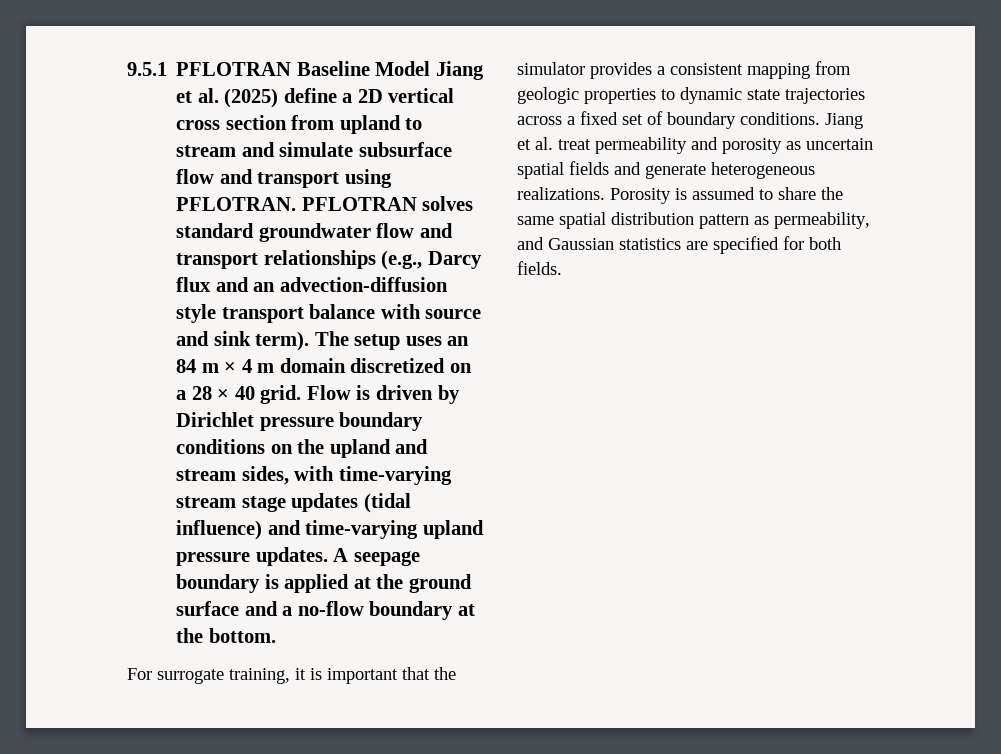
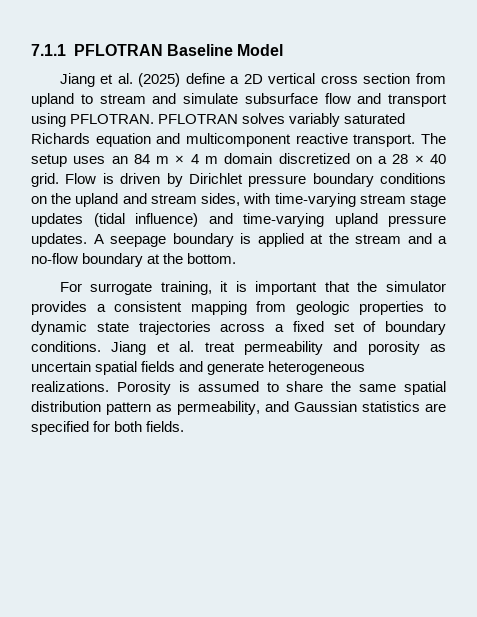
- 9.5.1 PFLOTRAN Baseline Model Jiang et al. (2025) define a 2D vertical cross section from upland to stream and simulate subsurface flow and transport using PFLOTRAN.
+ 7.1.1 PFLOTRAN Baseline Model
+ Jiang et al. (2025) define a 2D vertical cross section from upland to stream and simulate subsurface flow and transport using PFLOTRAN.
- PFLOTRAN solves standard groundwater flow and transport relationships (e.g., Darcy flux and an advection-diffusion style transport balance with source and sink term).
+ PFLOTRAN solves variably saturated Richards equation and multicomponent reactive transport.
- A seepage boundary is applied at the ground surface and a no‑flow boundary at the bottom.
+ A seepage boundary is applied at the stream and a no‑flow boundary at the bottom.

